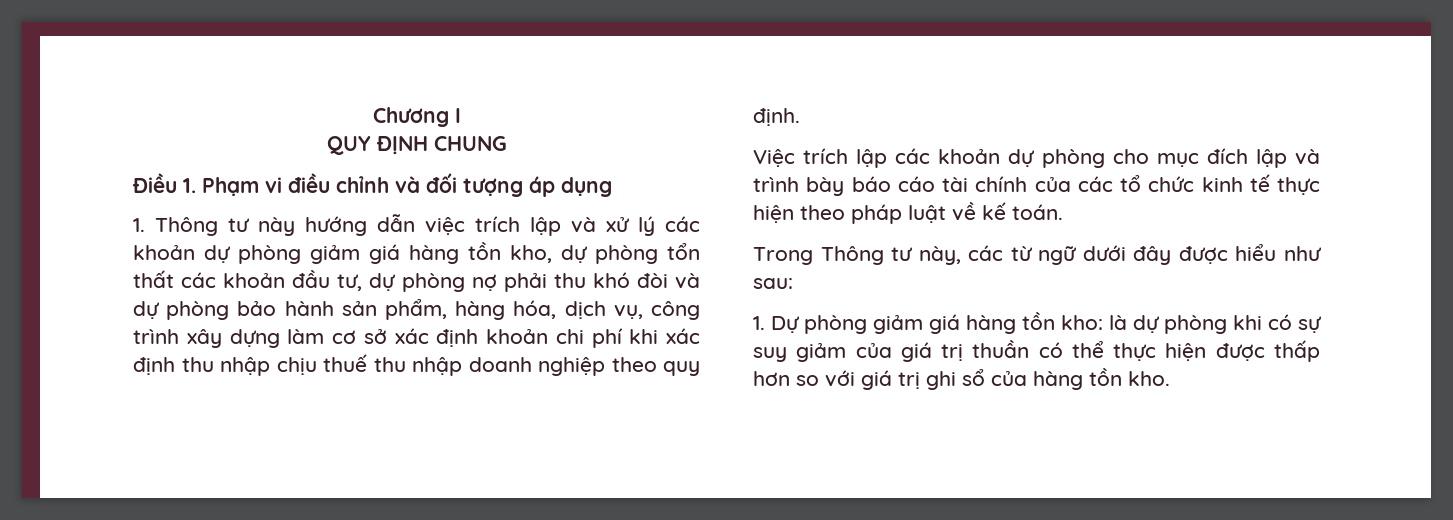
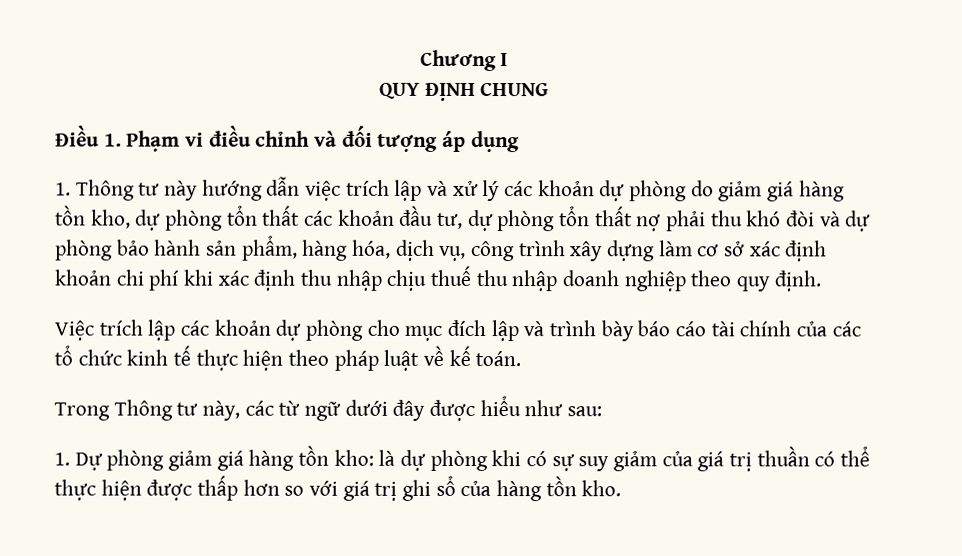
- 1. Thông tư này hướng dẫn việc trích lập và xử lý các khoản dự phòng giảm giá hàng tồn kho, dự phòng tổn thất các khoản đầu tư, dự phòng nợ phải thu khó đòi và dự phòng bảo hành sản phẩm, hàng hóa, dịch vụ, công trình xây dựng làm cơ sở xác định khoản chi phí khi xác định thu nhập chịu thuế thu nhập doanh nghiệp theo quy định.
+ 1. Thông tư này hướng dẫn việc trích lập và xử lý các khoản dự phòng do giảm giá hàng tồn kho, dự phòng tổn thất các khoản đầu tư, dự phòng tổn thất nợ phải thu khó đòi và dự phòng bảo hành sản phẩm, hàng hóa, dịch vụ, công trình xây dựng làm cơ sở xác định khoản chi phí khi xác định thu nhập chịu thuế thu nhập doanh nghiệp theo quy định.

